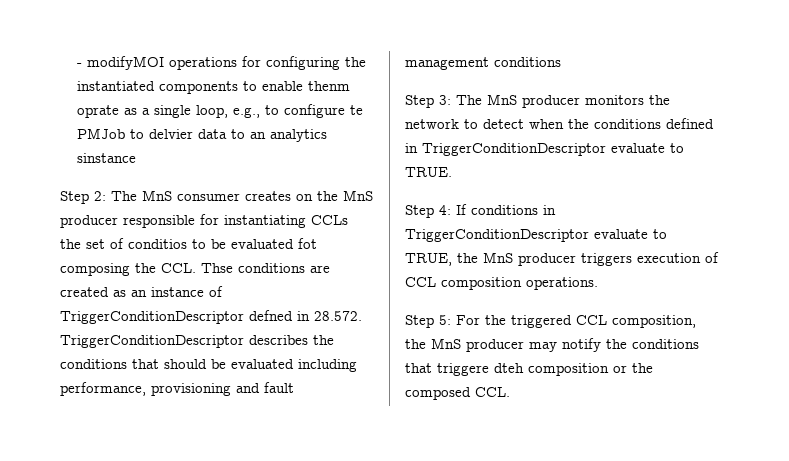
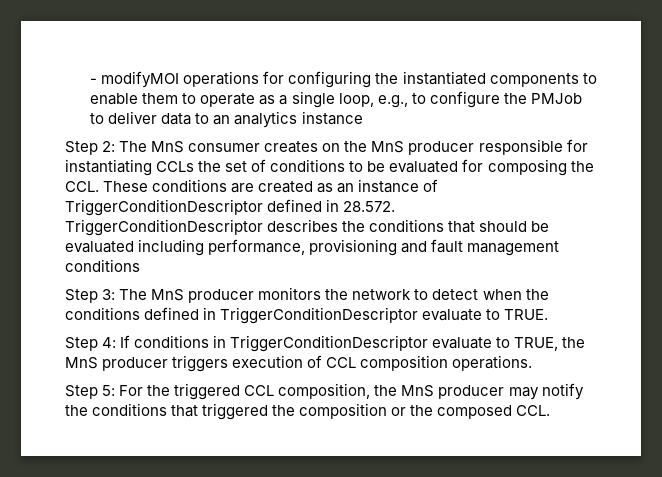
- - modifyMOI operations for configuring the instantiated components to enable thenm oprate as a single loop, e.g., to configure te PMJob to delvier data to an analytics sinstance
+ - modifyMOI operations for configuring the instantiated components to enable them to operate as a single loop, e.g., to configure the PMJob to deliver data to an analytics instance
- Step 2: The MnS consumer creates on the MnS producer responsible for instantiating CCLs the set of conditios to be evaluated fot composing the CCL. Thse conditions are created as an instance of TriggerConditionDescriptor defned in 28.572. TriggerConditionDescriptor describes the conditions that should be evaluated including performance, provisioning and fault management conditions
+ Step 2: The MnS consumer creates on the MnS producer responsible for instantiating CCLs the set of conditions to be evaluated for composing the CCL. These conditions are created as an instance of TriggerConditionDescriptor defined in 28.572. TriggerConditionDescriptor describes the conditions that should be evaluated including performance, provisioning and fault management conditions
- Step 5: For the triggered CCL composition, the MnS producer may notify the conditions that triggere dteh composition or the composed CCL.
+ Step 5: For the triggered CCL composition, the MnS producer may notify the conditions that triggered the composition or the composed CCL.

